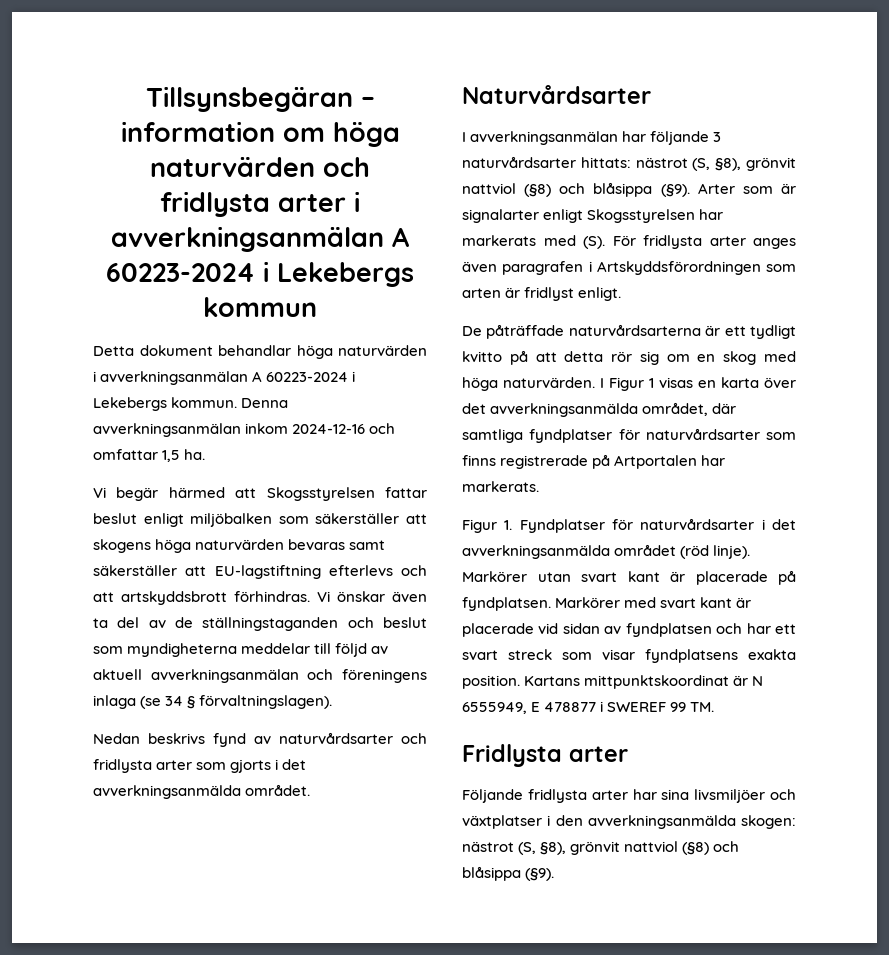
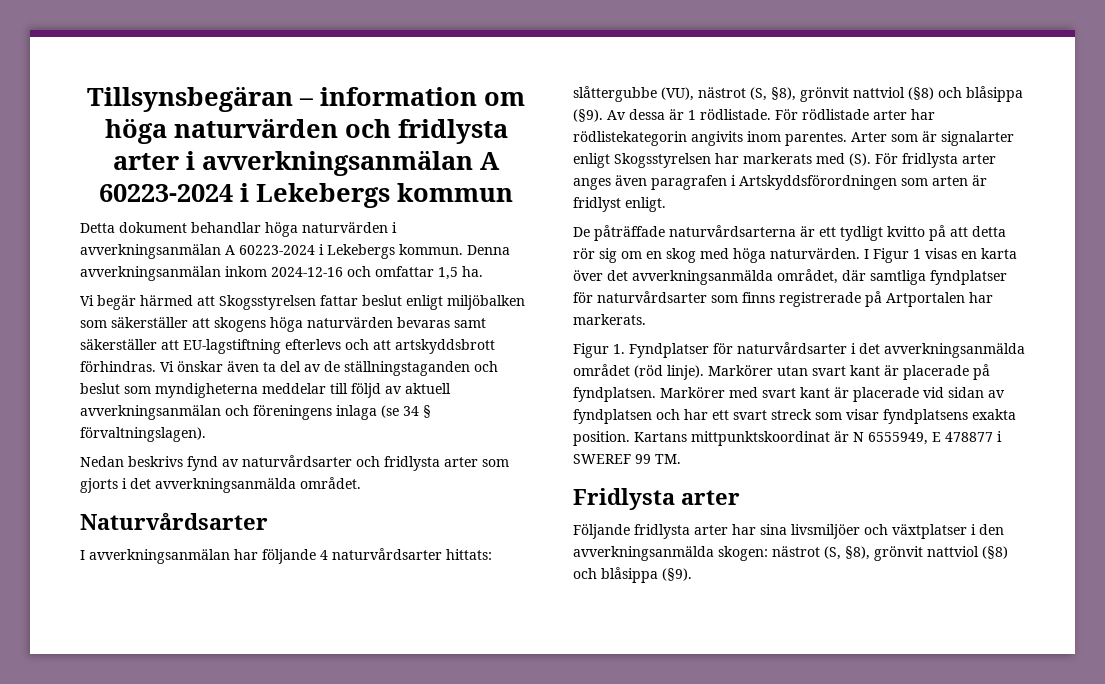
- I avverkningsanmälan har följande 3 naturvårdsarter hittats: nästrot (S, §8), grönvit nattviol (§8) och blåsippa (§9).
+ I avverkningsanmälan har följande 4 naturvårdsarter hittats: slåttergubbe (VU), nästrot (S, §8), grönvit nattviol (§8) och blåsippa (§9). Av dessa är 1 rödlistade. För rödlistade arter har rödlistekategorin angivits inom parentes.

